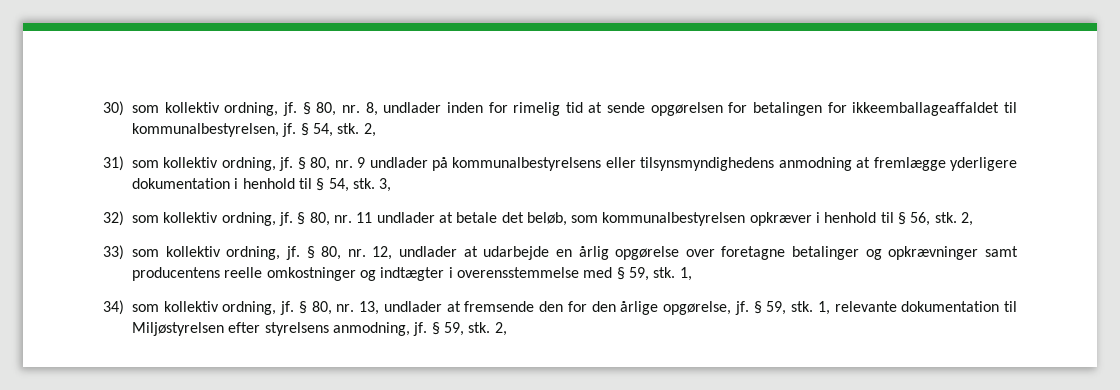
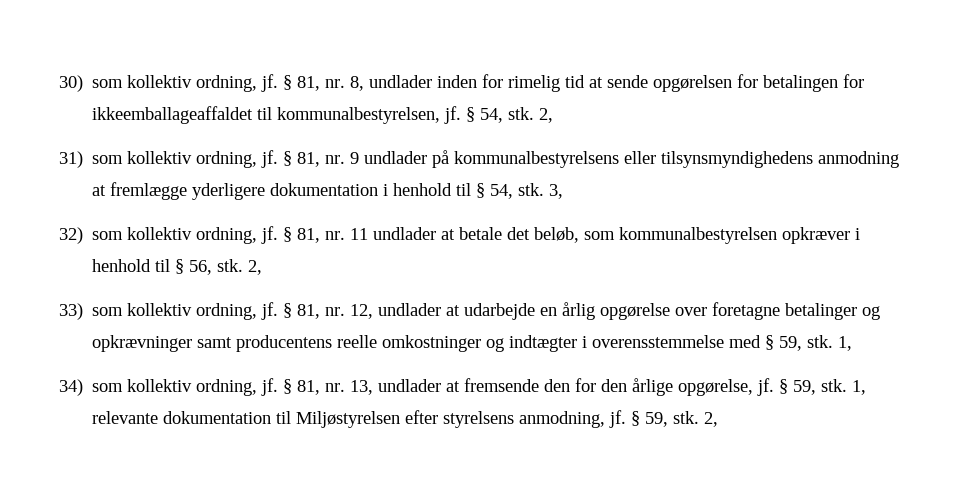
- § 80, nr. 8, undlader inden for rimelig tid at sende opgørelsen for betalingen for ikkeemballageaffaldet til kommunalbestyrelsen, jf.
+ § 81, nr. 8, undlader inden for rimelig tid at sende opgørelsen for betalingen for ikkeemballageaffaldet til kommunalbestyrelsen, jf.
- § 80, nr. 9 undlader på kommunalbestyrelsens eller tilsynsmyndighedens anmodning at fremlægge yderligere dokumentation i henhold til § 54, stk.
+ § 81, nr. 9 undlader på kommunalbestyrelsens eller tilsynsmyndighedens anmodning at fremlægge yderligere dokumentation i henhold til § 54, stk.
- § 80, nr. 11 undlader at betale det beløb, som kommunalbestyrelsen opkræver i henhold til § 56, stk.
+ § 81, nr. 11 undlader at betale det beløb, som kommunalbestyrelsen opkræver i henhold til § 56, stk.
- § 80, nr. 12, undlader at udarbejde en årlig opgørelse over foretagne betalinger og opkrævninger samt producentens reelle omkostninger og indtægter i overensstemmelse med § 59, stk.
+ § 81, nr. 12, undlader at udarbejde en årlig opgørelse over foretagne betalinger og opkrævninger samt producentens reelle omkostninger og indtægter i overensstemmelse med § 59, stk.
- § 80, nr. 13, undlader at fremsende den for den årlige opgørelse, jf.
+ § 81, nr. 13, undlader at fremsende den for den årlige opgørelse, jf.

